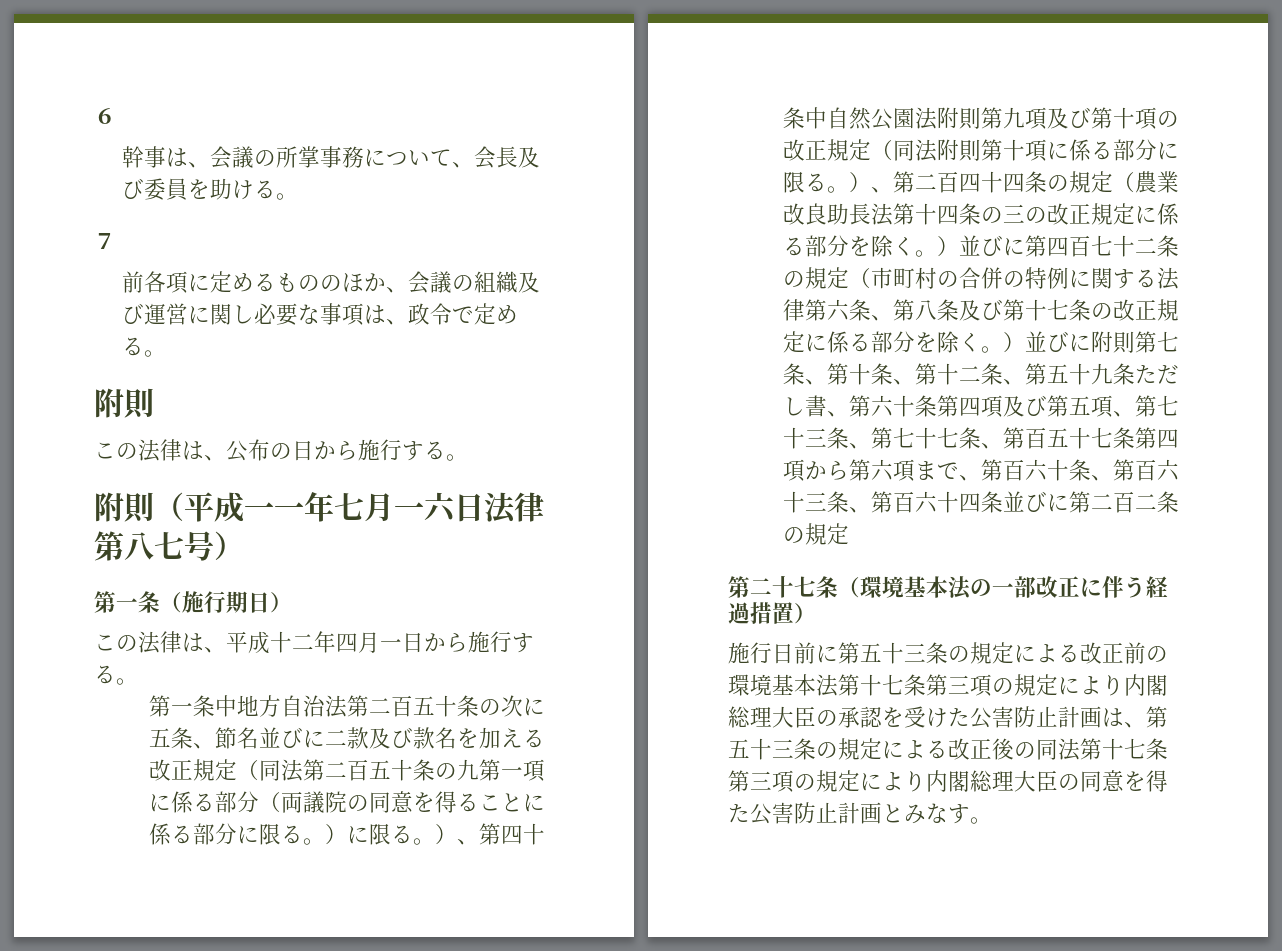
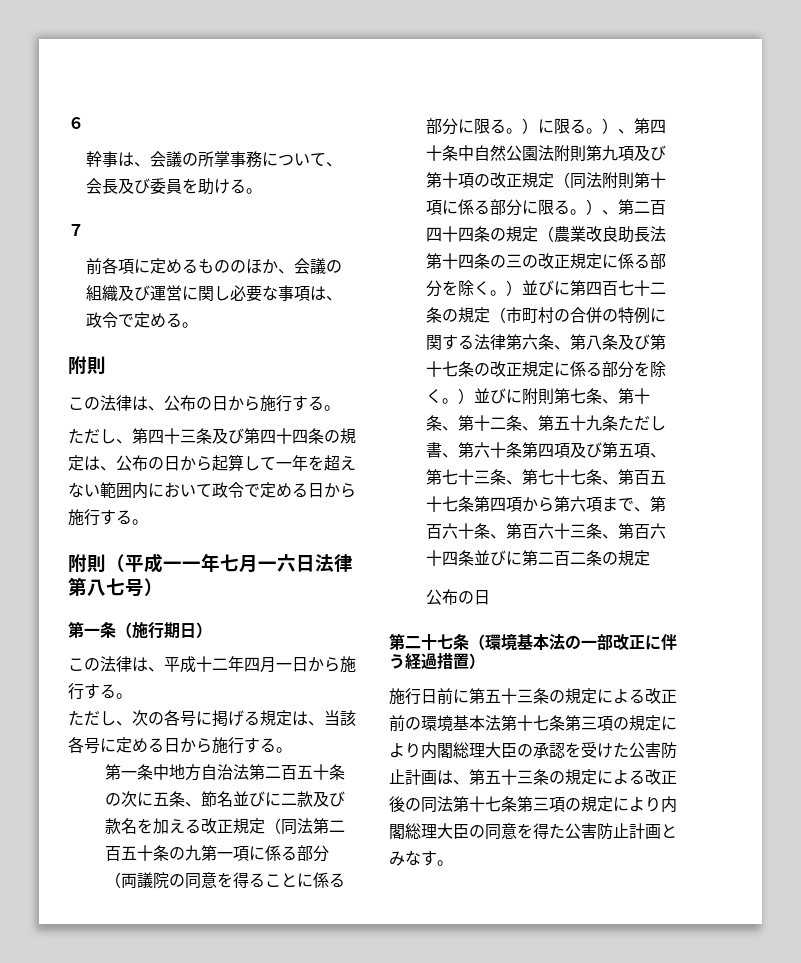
+ ただし、第四十三条及び第四十四条の規定は、公布の日から起算して一年を超えない範囲内において政令で定める日から施行する。
+ ただし、次の各号に掲げる規定は、当該各号に定める日から施行する。
  第一条中地方自治法第二百五十条の次に五条、節名並びに二款及び款名を加える改正規定（同法第二百五十条の九第一項に係る部分（両議院の同意を得ることに係る部分に限る。）に限る。）、第四十条中自然公園法附則第九項及び第十項の改正規定（同法附則第十項に係る部分に限る。）、第二百四十四条の規定（農業改良助長法第十四条の三の改正規定に係る部分を除く。）並びに第四百七十二条の規定（市町村の合併の特例に関する法律第六条、第八条及び第十七条の改正規定に係る部分を除く。）並びに附則第七条、第十条、第十二条、第五十九条ただし書、第六十条第四項及び第五項、第七十三条、第七十七条、第百五十七条第四項から第六項まで、第百六十条、第百六十三条、第百六十四条並びに第二百二条の規定
+ 公布の日

